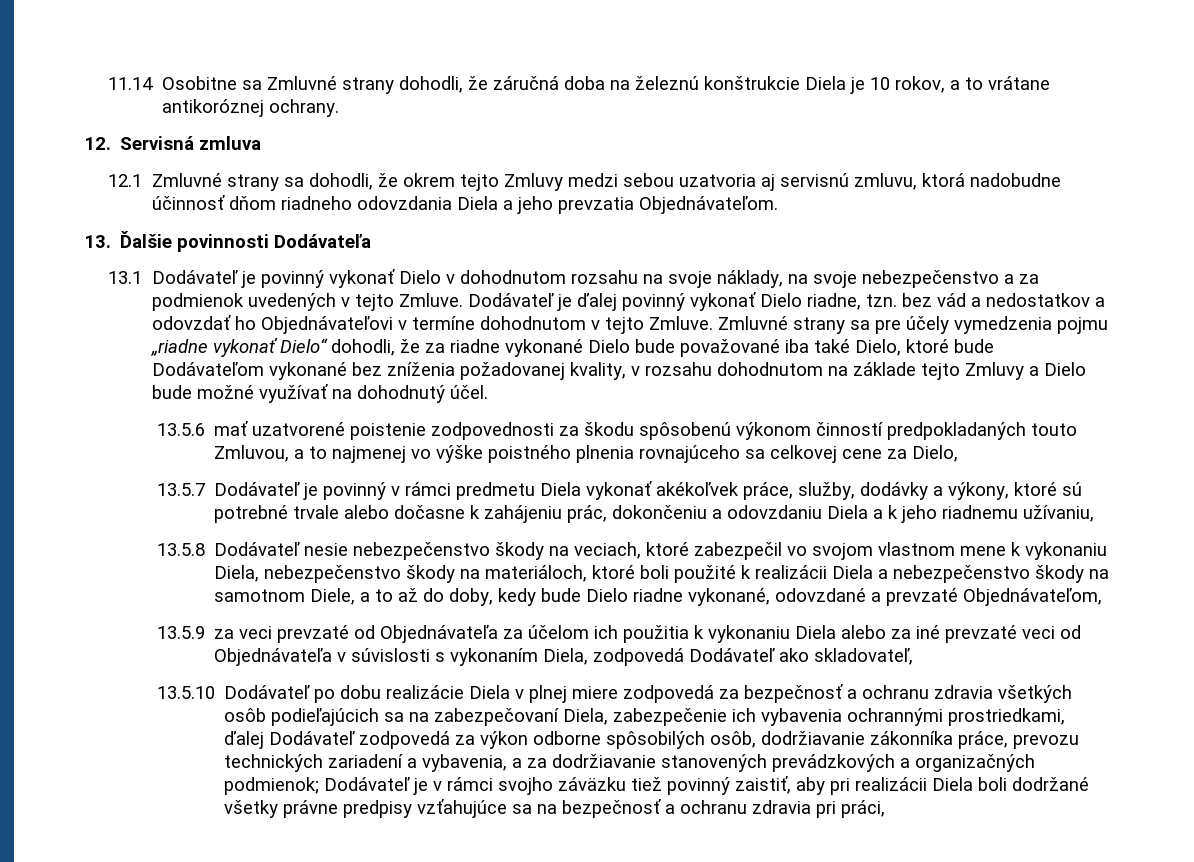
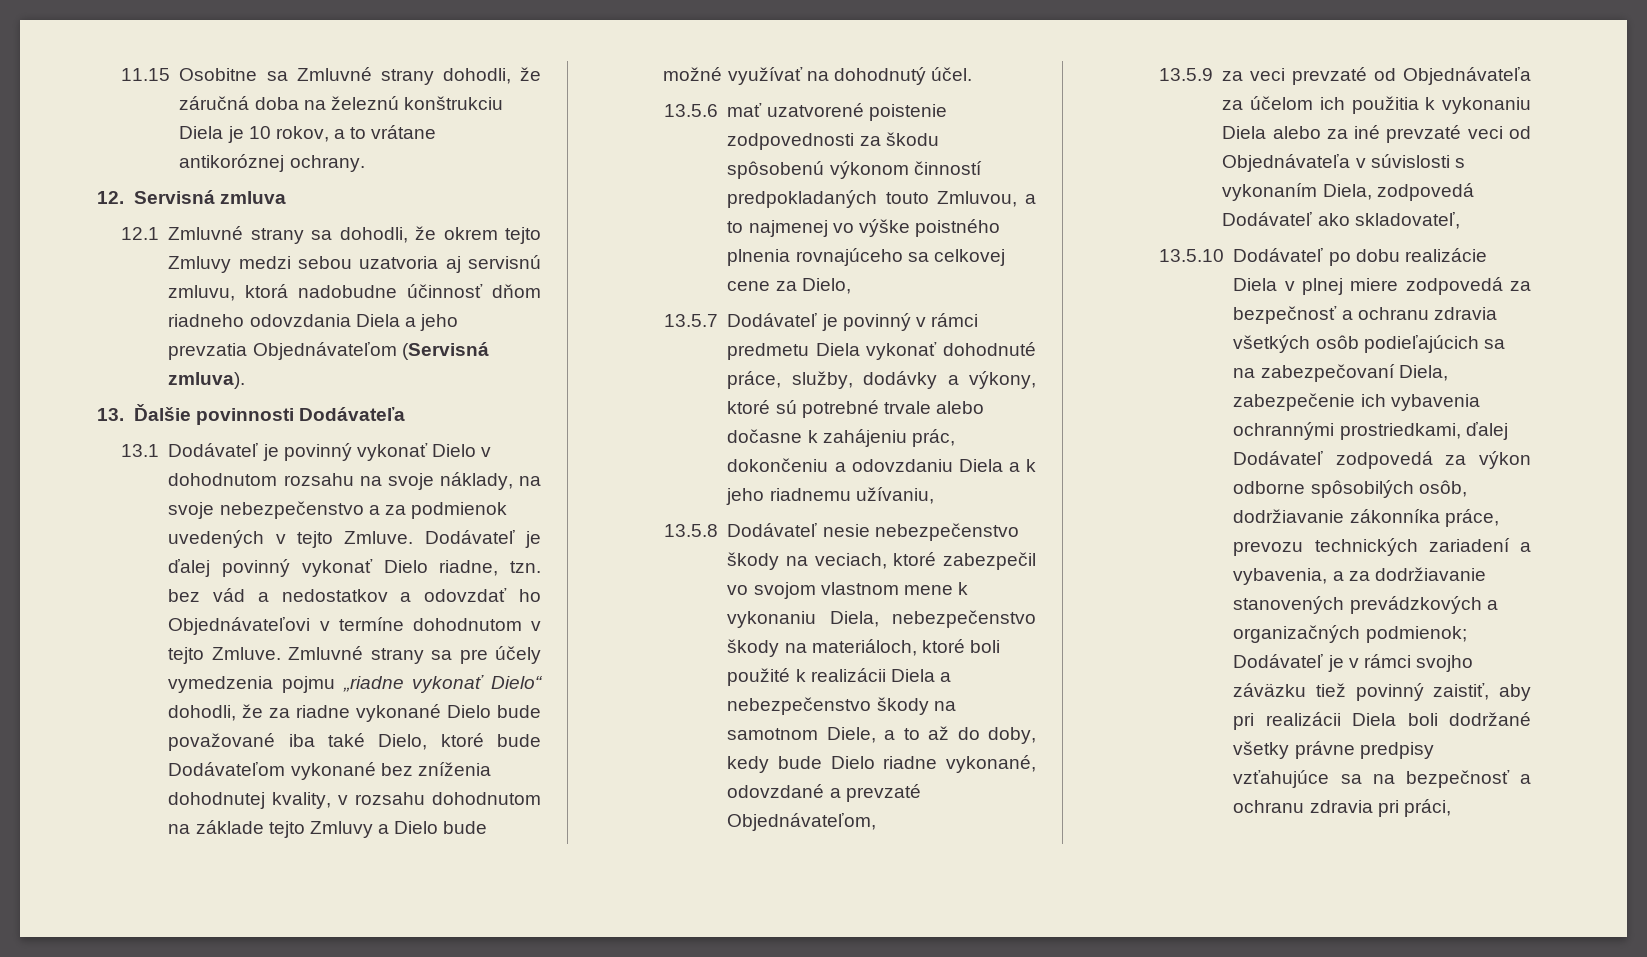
- 11.14 Osobitne sa Zmluvné strany dohodli, že záručná doba na železnú konštrukcie Diela je 10 rokov, a to vrátane antikoróznej ochrany.
+ 11.15 Osobitne sa Zmluvné strany dohodli, že záručná doba na železnú konštrukciu Diela je 10 rokov, a to vrátane antikoróznej ochrany.
- 12.1 Zmluvné strany sa dohodli, že okrem tejto Zmluvy medzi sebou uzatvoria aj servisnú zmluvu, ktorá nadobudne účinnosť dňom riadneho odovzdania Diela a jeho prevzatia Objednávateľom.
+ 12.1 Zmluvné strany sa dohodli, že okrem tejto Zmluvy medzi sebou uzatvoria aj servisnú zmluvu, ktorá nadobudne účinnosť dňom riadneho odovzdania Diela a jeho prevzatia Objednávateľom (Servisná zmluva).
- Zmluvné strany sa pre účely vymedzenia pojmu „riadne vykonať Dielo“ dohodli, že za riadne vykonané Dielo bude považované iba také Dielo, ktoré bude Dodávateľom vykonané bez zníženia požadovanej kvality, v rozsahu dohodnutom na základe tejto Zmluvy a Dielo bude možné využívať na dohodnutý účel.
+ Zmluvné strany sa pre účely vymedzenia pojmu „riadne vykonať Dielo“ dohodli, že za riadne vykonané Dielo bude považované iba také Dielo, ktoré bude Dodávateľom vykonané bez zníženia dohodnutej kvality, v rozsahu dohodnutom na základe tejto Zmluvy a Dielo bude možné využívať na dohodnutý účel.
- 13.5.7 Dodávateľ je povinný v rámci predmetu Diela vykonať akékoľvek práce, služby, dodávky a výkony, ktoré sú potrebné trvale alebo dočasne k zahájeniu prác, dokončeniu a odovzdaniu Diela a k jeho riadnemu užívaniu,
+ 13.5.7 Dodávateľ je povinný v rámci predmetu Diela vykonať dohodnuté práce, služby, dodávky a výkony, ktoré sú potrebné trvale alebo dočasne k zahájeniu prác, dokončeniu a odovzdaniu Diela a k jeho riadnemu užívaniu,

